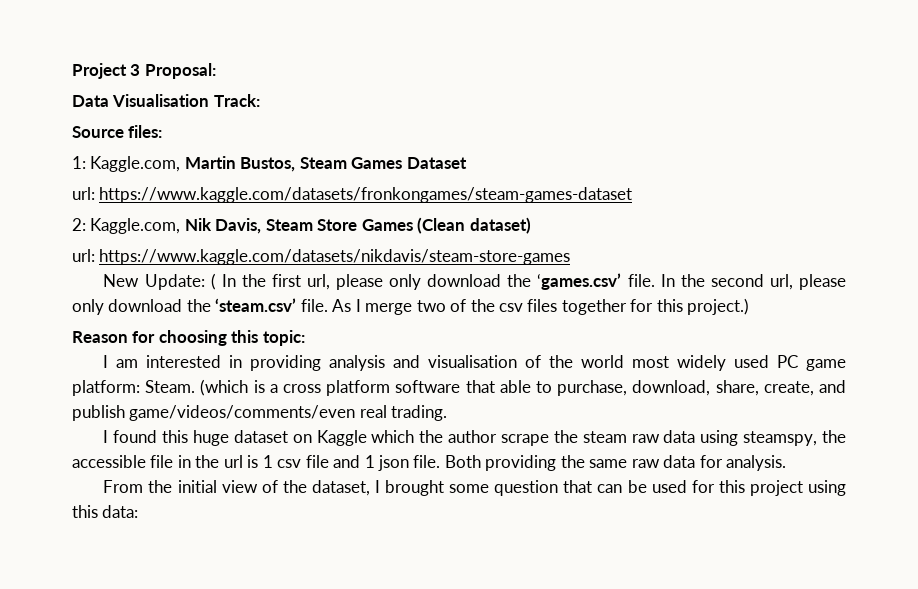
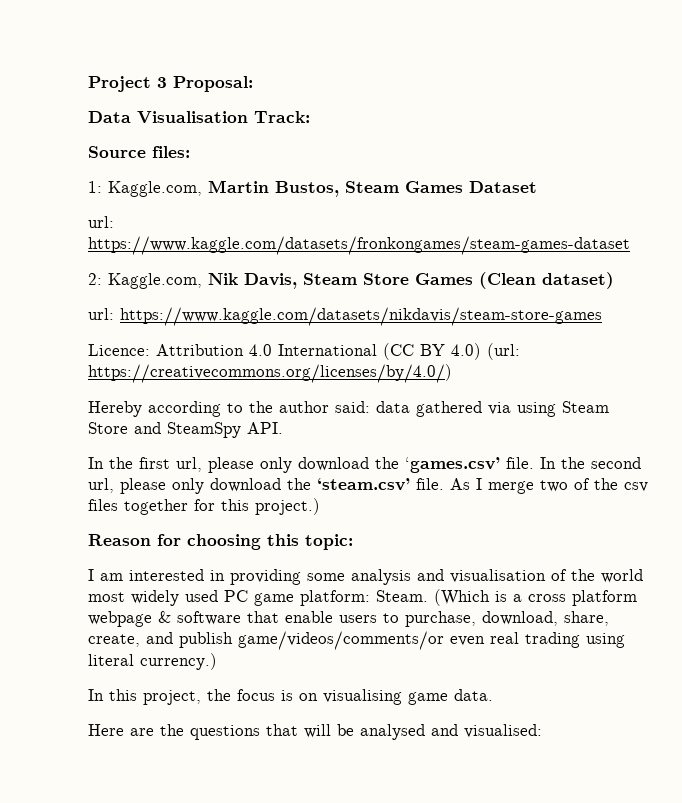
- New Update: ( In the first url, please only download the ‘games.csv’ file.
+ Licence: Attribution 4.0 International (CC BY 4.0) (url: https://creativecommons.org/licenses/by/4.0/)
+ Hereby according to the author said: data gathered via using Steam Store and SteamSpy API.
+ In the first url, please only download the ‘games.csv’ file.
- I am interested in providing analysis and visualisation of the world most widely used PC game platform: Steam.
+ I am interested in providing some analysis and visualisation of the world most widely used PC game platform: Steam.
- (which is a cross platform software that able to purchase, download, share, create, and publish game/videos/comments/even real trading.
- I found this huge dataset on Kaggle which the author scrape the steam raw data using steamspy, the accessible file in the url is 1 csv file and 1 json file. Both providing the same raw data for analysis.
- From the initial view of the dataset, I brought some question that can be used for this project using this data:
+ (Which is a cross platform webpage & software that enable users to purchase, download, share, create, and publish game/videos/comments/or even real trading using literal currency.)
+ In this project, the focus is on visualising game data.
+ Here are the questions that will be analysed and visualised:

